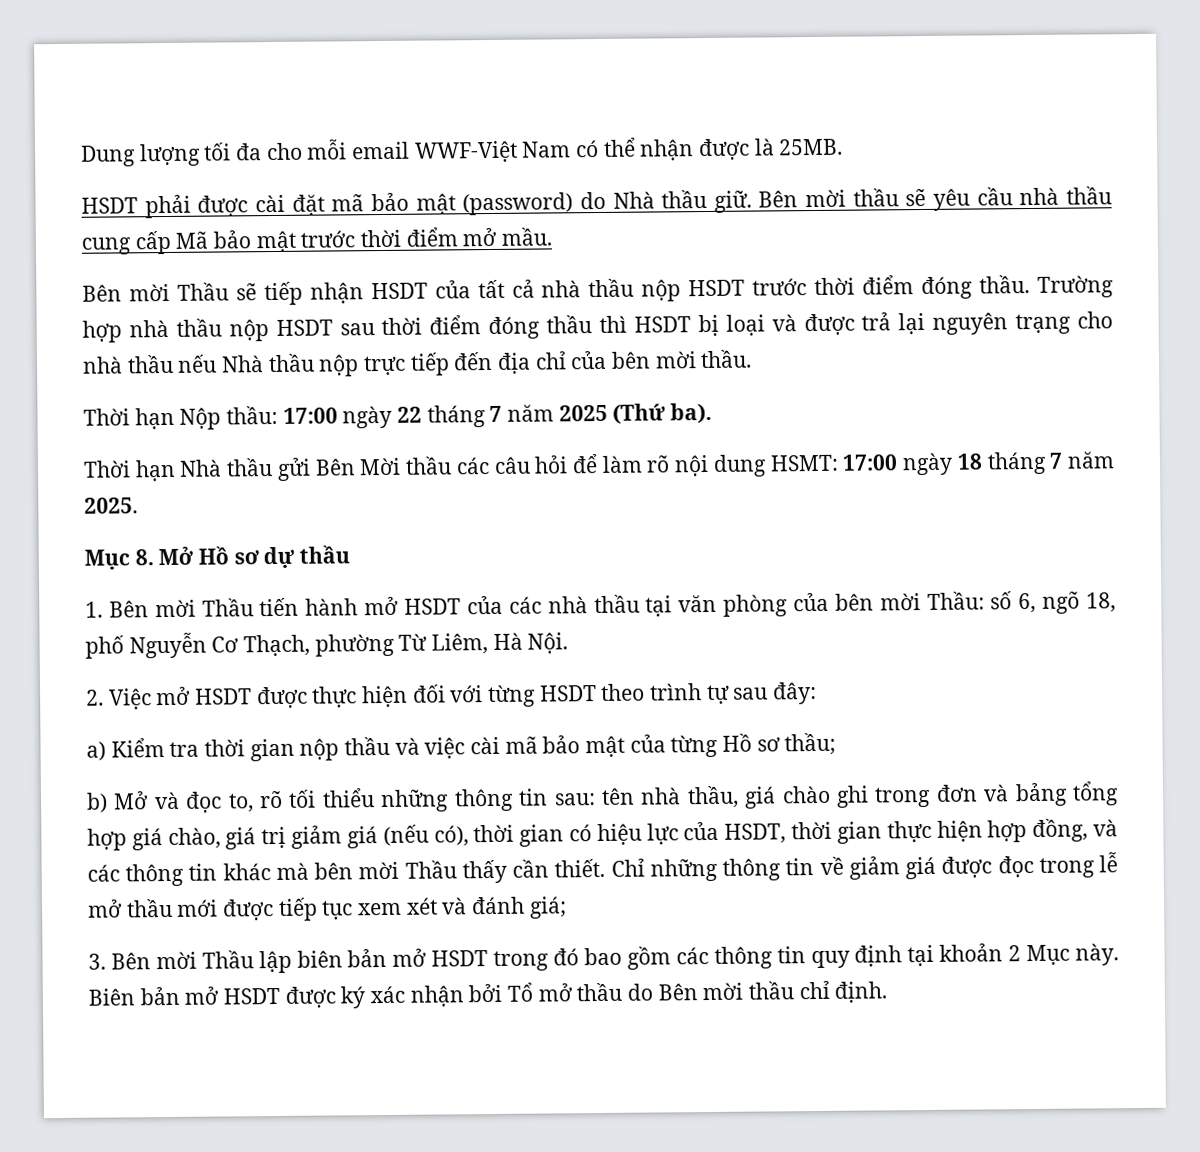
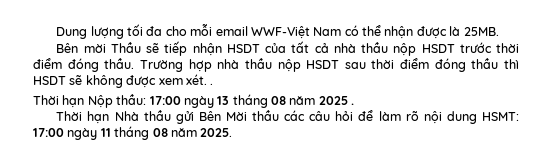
- HSDT phải được cài đặt mã bảo mật (password) do Nhà thầu giữ. Bên mời thầu sẽ yêu cầu nhà thầu cung cấp Mã bảo mật trước thời điểm mở mầu.
- Trường hợp nhà thầu nộp HSDT sau thời điểm đóng thầu thì HSDT bị loại và được trả lại nguyên trạng cho nhà thầu nếu Nhà thầu nộp trực tiếp đến địa chỉ của bên mời thầu.
+ Trường hợp nhà thầu nộp HSDT sau thời điểm đóng thầu thì HSDT sẽ không được xem xét. .
- Thời hạn Nộp thầu: 17:00 ngày 22 tháng 7 năm 2025 (Thứ ba).
+ Thời hạn Nộp thầu: 17:00 ngày 13 tháng 08 năm 2025 .
- Thời hạn Nhà thầu gửi Bên Mời thầu các câu hỏi để làm rõ nội dung HSMT: 17:00 ngày 18 tháng 7 năm 2025.
+ Thời hạn Nhà thầu gửi Bên Mời thầu các câu hỏi để làm rõ nội dung HSMT: 17:00 ngày 11 tháng 08 năm 2025.
- Mục 8. Mở Hồ sơ dự thầu
- 1. Bên mời Thầu tiến hành mở HSDT của các nhà thầu tại văn phòng của bên mời Thầu: số 6, ngõ 18, phố Nguyễn Cơ Thạch, phường Từ Liêm, Hà Nội.
- 2. Việc mở HSDT được thực hiện đối với từng HSDT theo trình tự sau đây:
- a) Kiểm tra thời gian nộp thầu và việc cài mã bảo mật của từng Hồ sơ thầu;
- b) Mở và đọc to, rõ tối thiểu những thông tin sau: tên nhà thầu, giá chào ghi trong đơn và bảng tổng hợp giá chào, giá trị giảm giá (nếu có), thời gian có hiệu lực của HSDT, thời gian thực hiện hợp đồng, và các thông tin khác mà bên mời Thầu thấy cần thiết. Chỉ những thông tin về giảm giá được đọc trong lễ mở thầu mới được tiếp tục xem xét và đánh giá;
- 3. Bên mời Thầu lập biên bản mở HSDT trong đó bao gồm các thông tin quy định tại khoản 2 Mục này. Biên bản mở HSDT được ký xác nhận bởi Tổ mở thầu do Bên mời thầu chỉ định.

